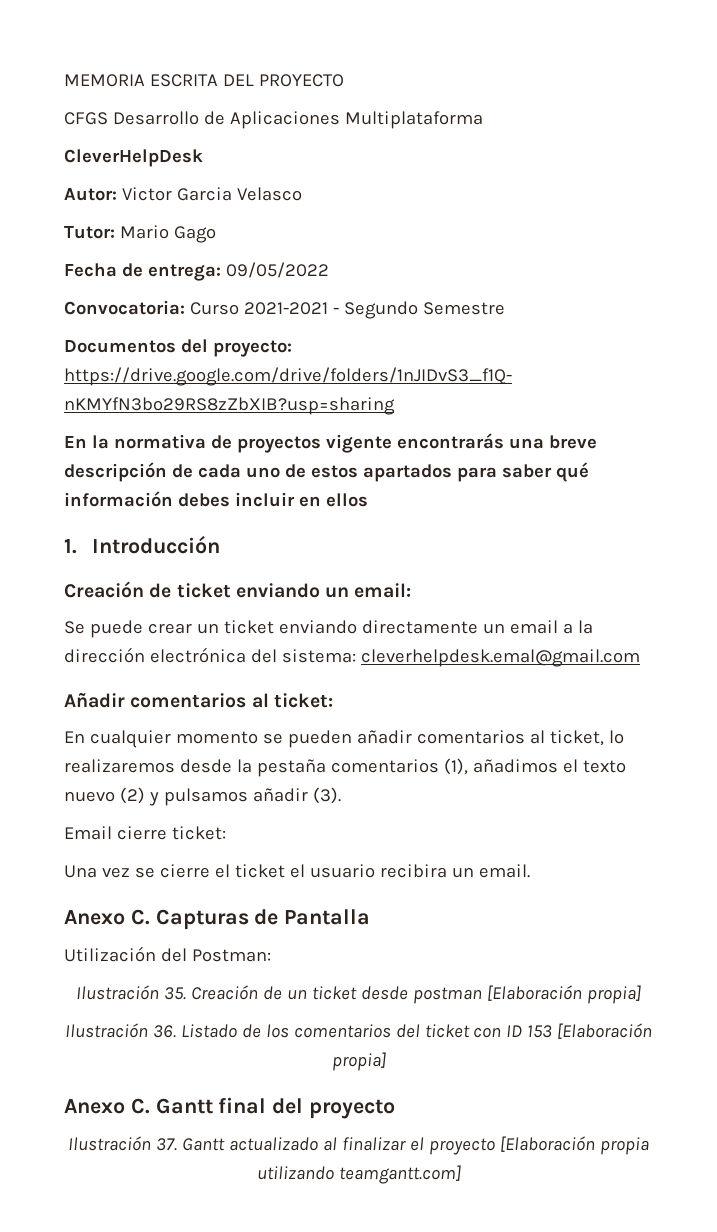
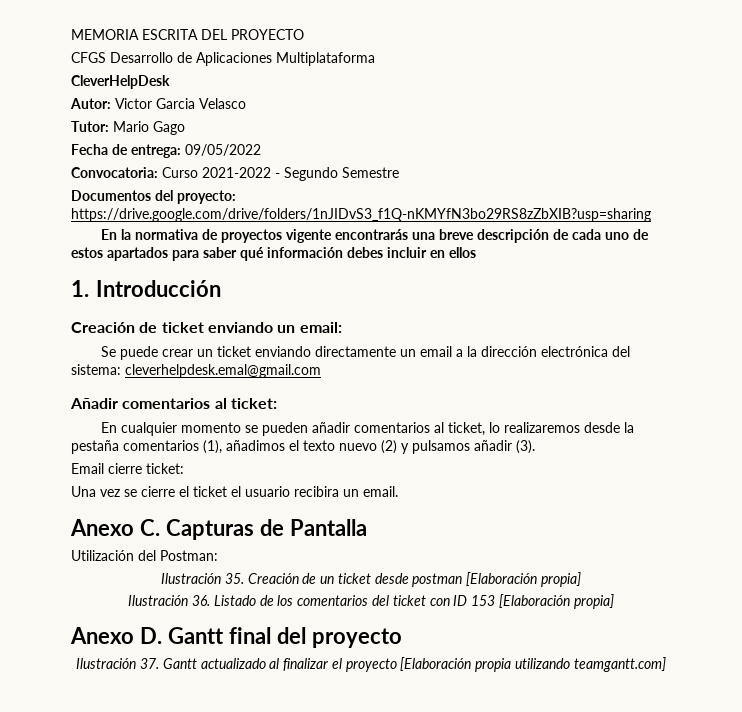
- Convocatoria: Curso 2021-2021 - Segundo Semestre
+ Convocatoria: Curso 2021-2022 - Segundo Semestre
- Anexo C. Gantt final del proyecto
+ Anexo D. Gantt final del proyecto

